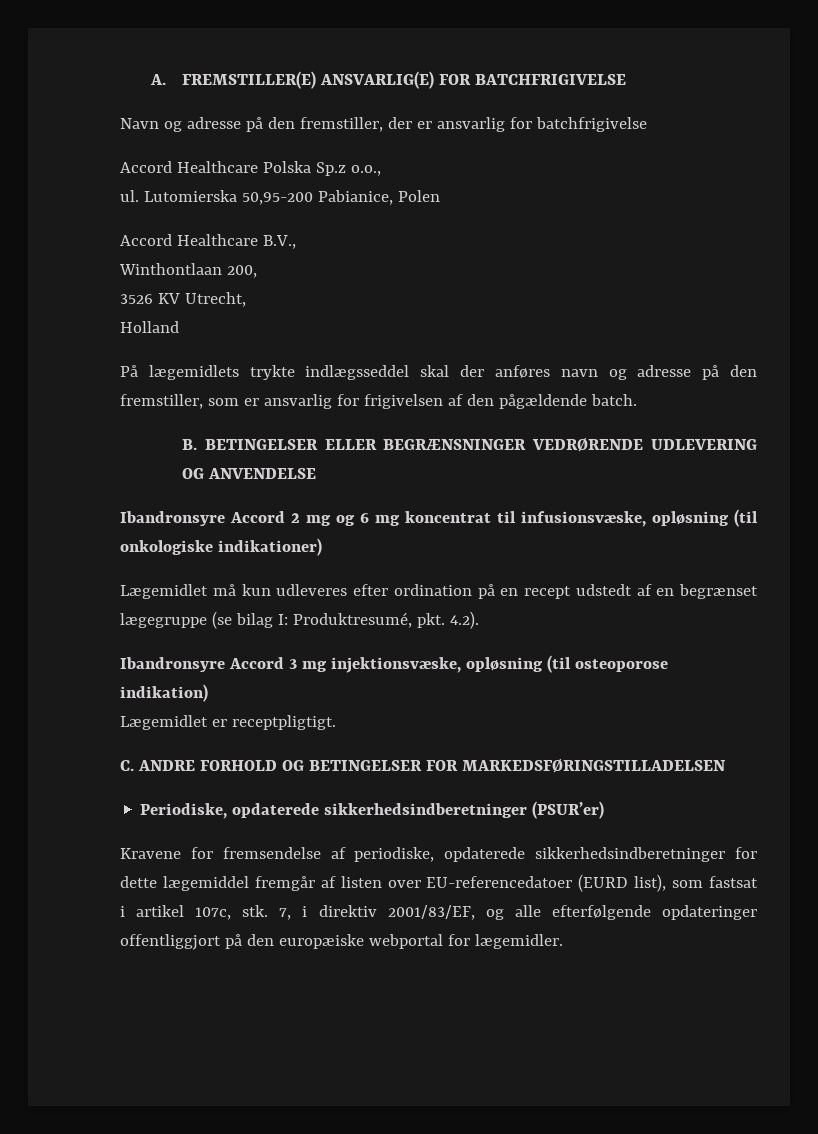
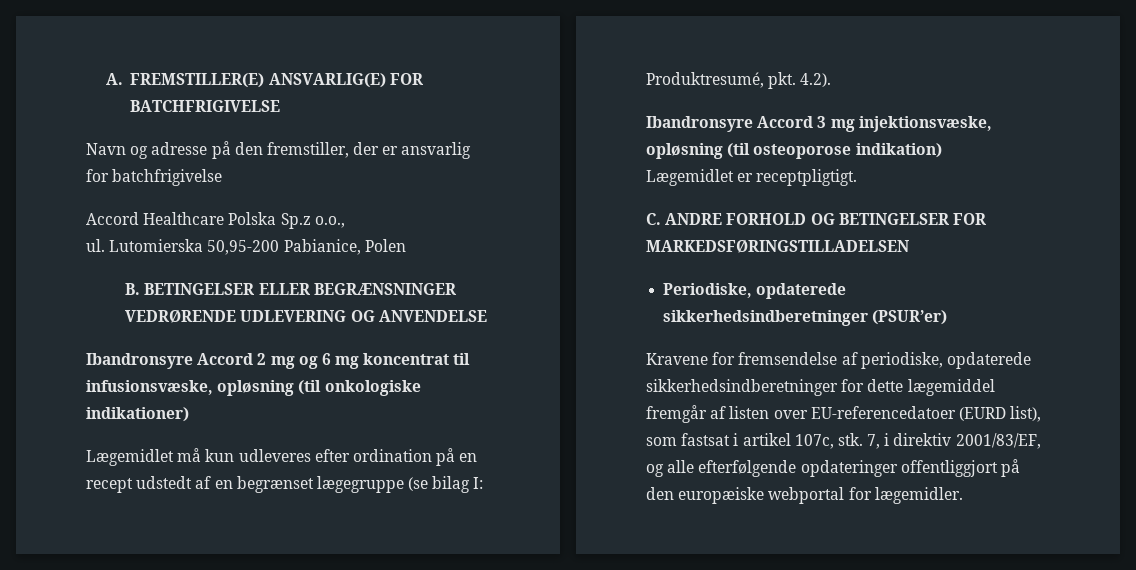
- Accord Healthcare B.V.,
- Winthontlaan 200,
- 3526 KV Utrecht,
- Holland
- På lægemidlets trykte indlægsseddel skal der anføres navn og adresse på den fremstiller, som er ansvarlig for frigivelsen af den pågældende batch.

